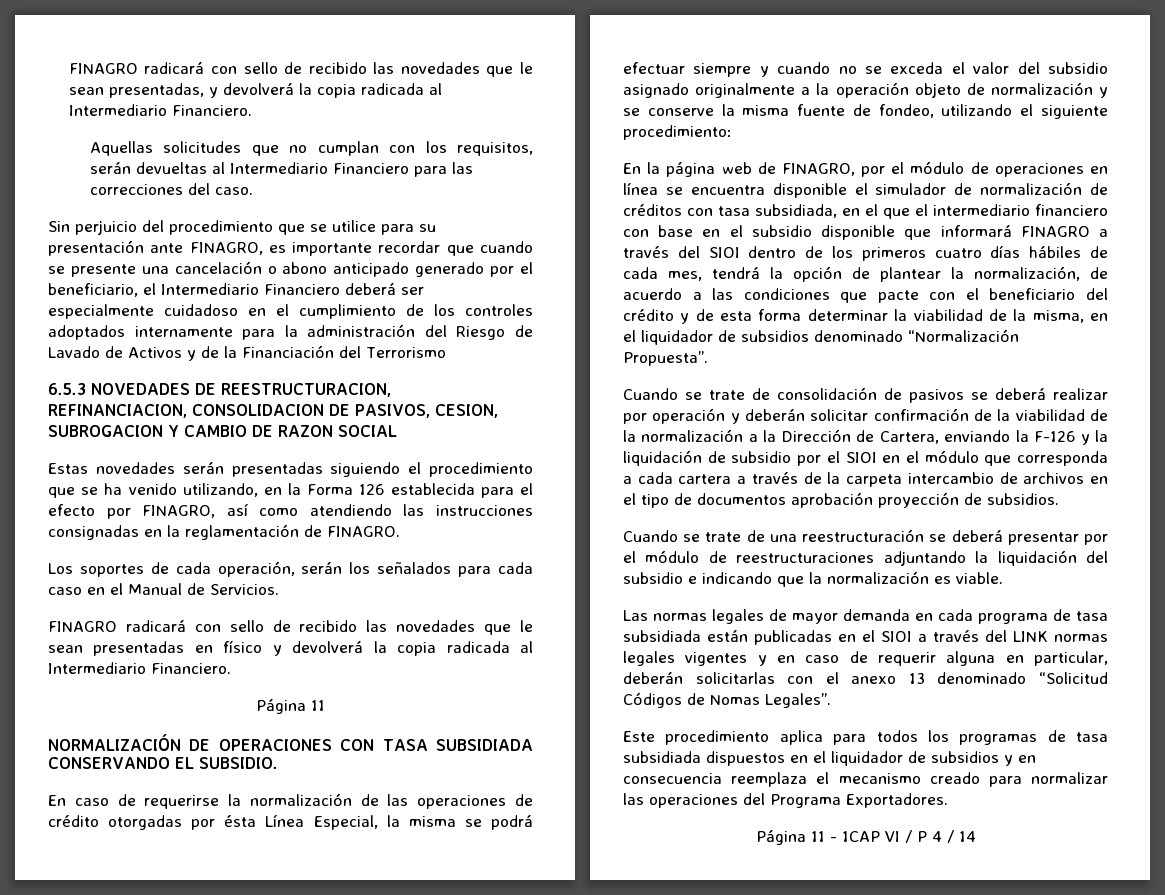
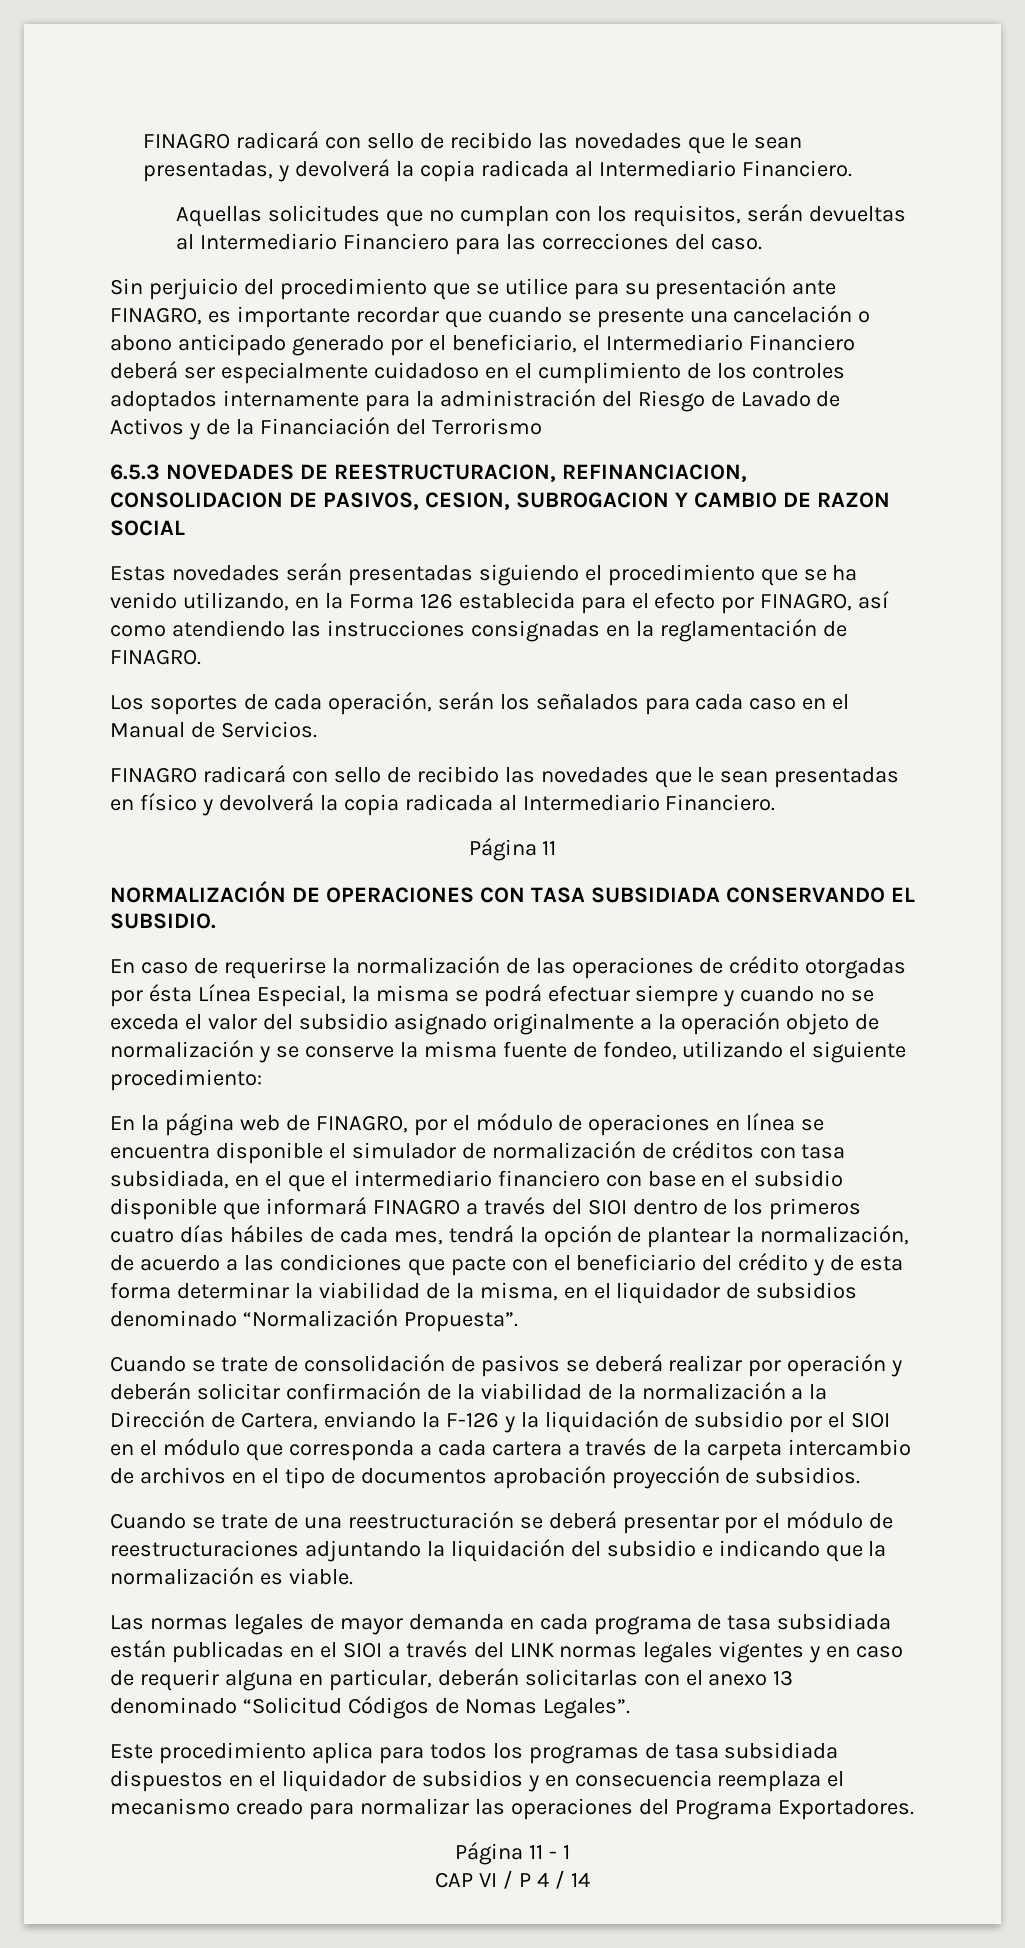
- Página 11 - 1CAP VI / P 4 / 14
+ Página 11 - 1
+ CAP VI / P 4 / 14

